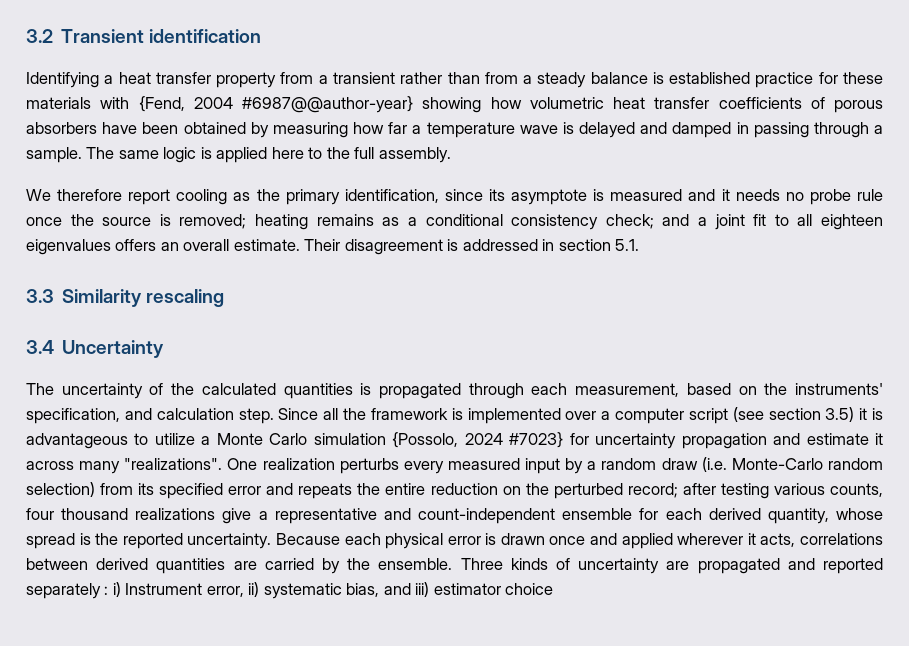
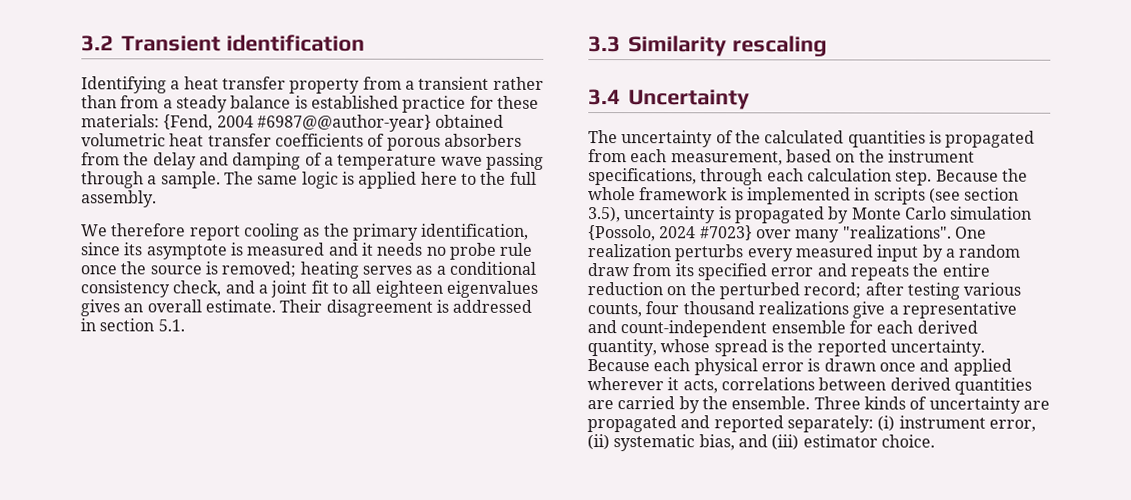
- Identifying a heat transfer property from a transient rather than from a steady balance is established practice for these materials with {Fend, 2004 #6987@@author-year} showing how volumetric heat transfer coefficients of porous absorbers have been obtained by measuring how far a temperature wave is delayed and damped in passing through a sample.
+ Identifying a heat transfer property from a transient rather than from a steady balance is established practice for these materials: {Fend, 2004 #6987@@author-year} obtained volumetric heat transfer coefficients of porous absorbers from the delay and damping of a temperature wave passing through a sample.
- We therefore report cooling as the primary identification, since its asymptote is measured and it needs no probe rule once the source is removed; heating remains as a conditional consistency check; and a joint fit to all eighteen eigenvalues offers an overall estimate.
+ We therefore report cooling as the primary identification, since its asymptote is measured and it needs no probe rule once the source is removed; heating serves as a conditional consistency check, and a joint fit to all eighteen eigenvalues gives an overall estimate.
- The uncertainty of the calculated quantities is propagated through each measurement, based on the instruments' specification, and calculation step. Since all the framework is implemented over a computer script (see section 3.5) it is advantageous to utilize a Monte Carlo simulation {Possolo, 2024 #7023} for uncertainty propagation and estimate it across many "realizations".
+ The uncertainty of the calculated quantities is propagated from each measurement, based on the instrument specifications, through each calculation step. Because the whole framework is implemented in scripts (see section 3.5), uncertainty is propagated by Monte Carlo simulation {Possolo, 2024 #7023} over many "realizations".
- One realization perturbs every measured input by a random draw (i.e. Monte-Carlo random selection) from its specified error and repeats the entire reduction on the perturbed record; after testing various counts, four thousand realizations give a representative and count-independent ensemble for each derived quantity, whose spread is the reported uncertainty.
+ One realization perturbs every measured input by a random draw from its specified error and repeats the entire reduction on the perturbed record; after testing various counts, four thousand realizations give a representative and count-independent ensemble for each derived quantity, whose spread is the reported uncertainty.
- Three kinds of uncertainty are propagated and reported separately : i) Instrument error, ii) systematic bias, and iii) estimator choice
+ Three kinds of uncertainty are propagated and reported separately: (i) instrument error, (ii) systematic bias, and (iii) estimator choice.

